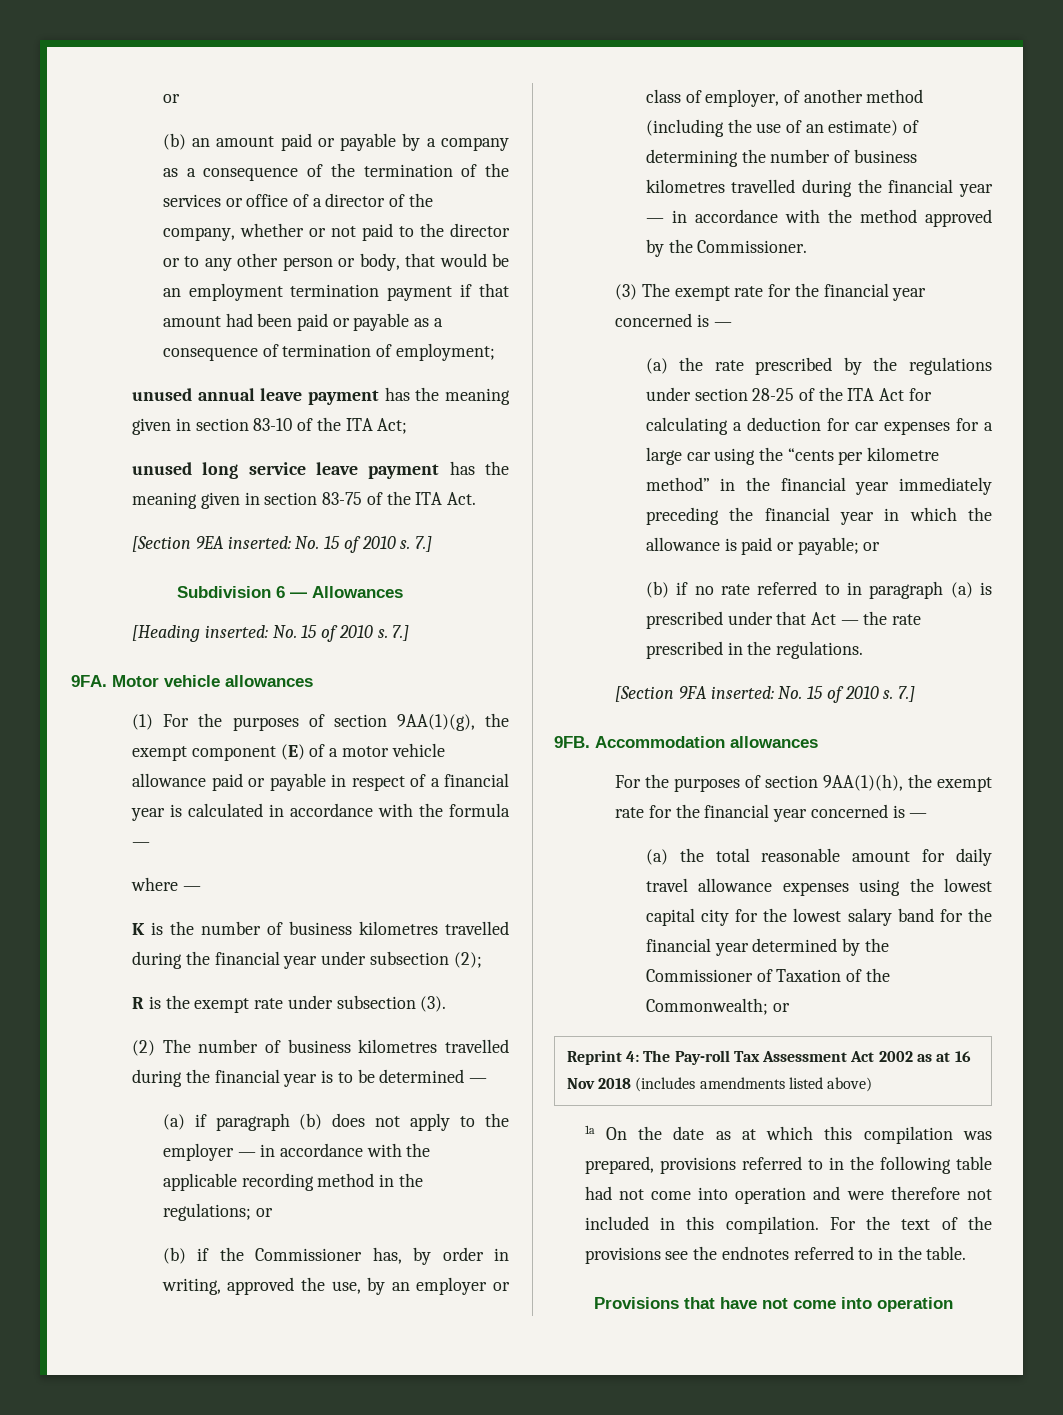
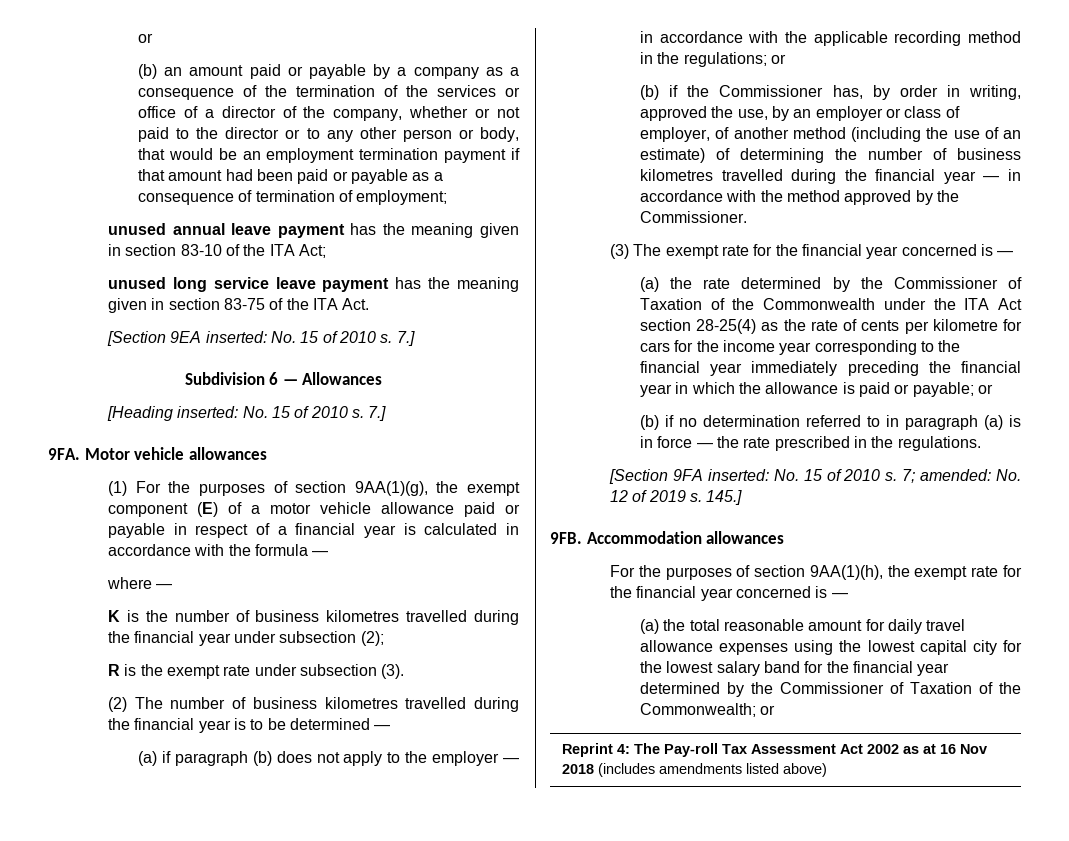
- (a) the rate prescribed by the regulations under section 28-25 of the ITA Act for calculating a deduction for car expenses for a large car using the “cents per kilometre method” in the financial year immediately preceding the financial year in which the allowance is paid or payable; or
+ (a) the rate determined by the Commissioner of Taxation of the Commonwealth under the ITA Act section 28-25(4) as the rate of cents per kilometre for cars for the income year corresponding to the financial year immediately preceding the financial year in which the allowance is paid or payable; or
- (b) if no rate referred to in paragraph (a) is prescribed under that Act — the rate prescribed in the regulations.
+ (b) if no determination referred to in paragraph (a) is in force — the rate prescribed in the regulations.
- [Section 9FA inserted: No. 15 of 2010 s. 7.]
+ [Section 9FA inserted: No. 15 of 2010 s. 7; amended: No. 12 of 2019 s. 145.]
- 1a On the date as at which this compilation was prepared, provisions referred to in the following table had not come into operation and were therefore not included in this compilation. For the text of the provisions see the endnotes referred to in the table.
- Provisions that have not come into operation

